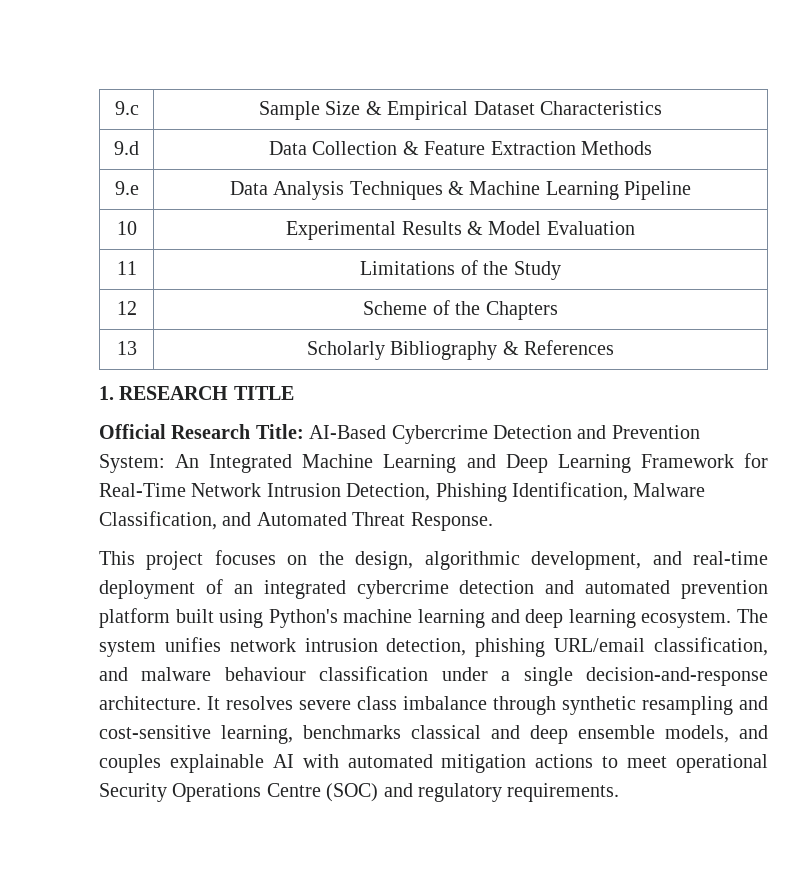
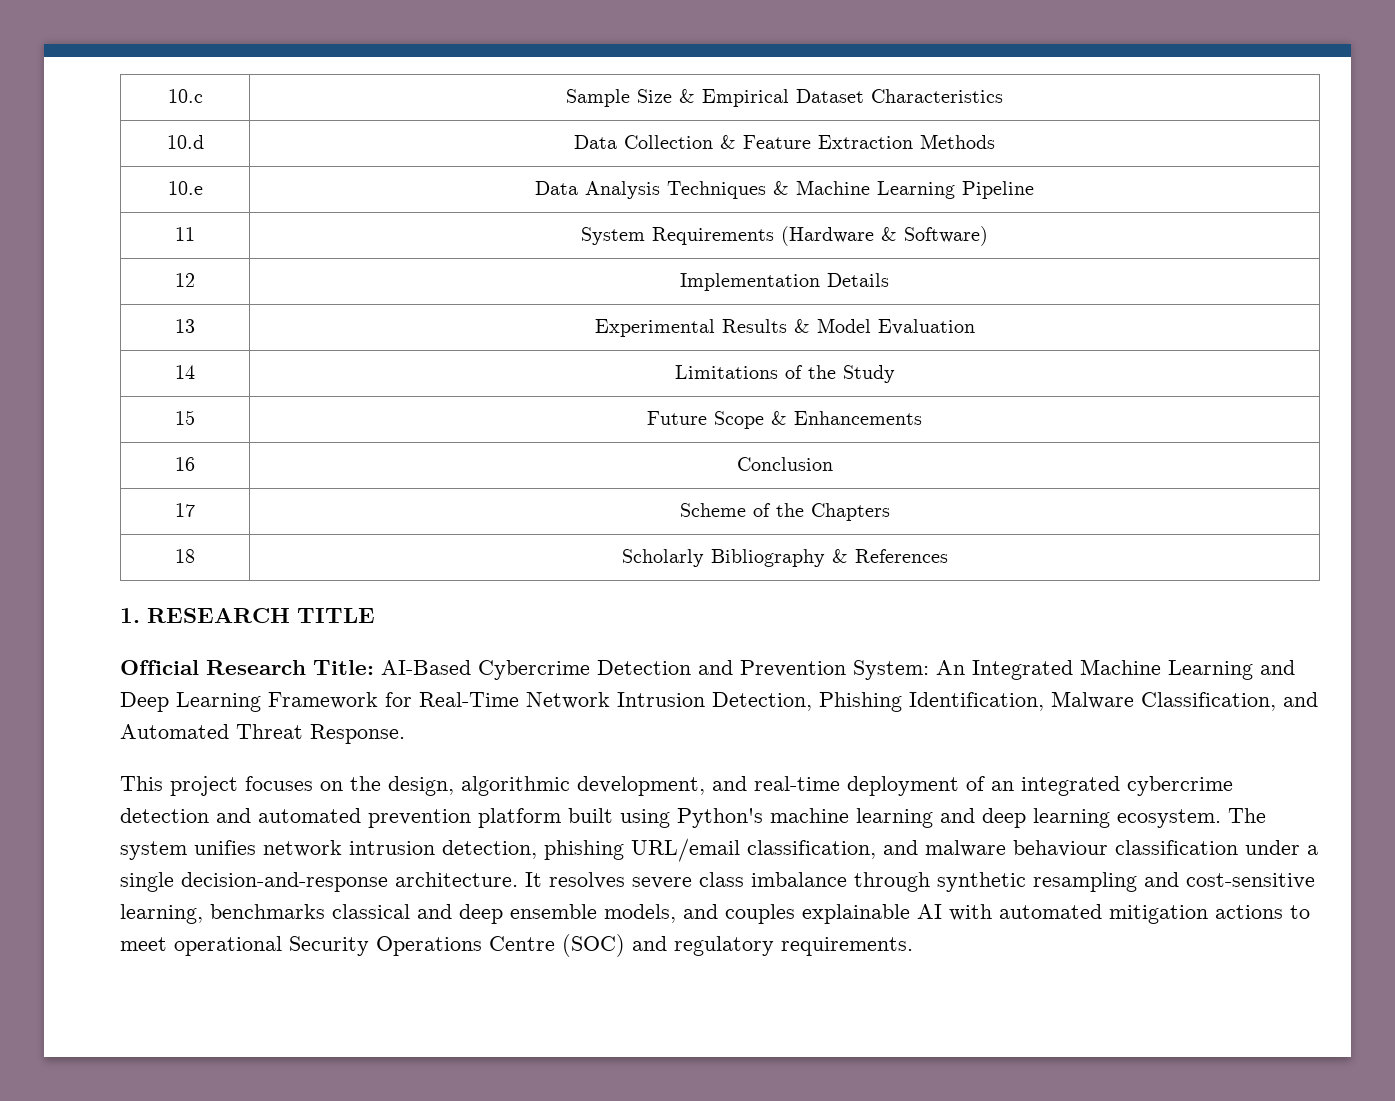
- 9.c | Sample Size & Empirical Dataset Characteristics
+ 10.c | Sample Size & Empirical Dataset Characteristics
- 9.d | Data Collection & Feature Extraction Methods
+ 10.d | Data Collection & Feature Extraction Methods
- 9.e | Data Analysis Techniques & Machine Learning Pipeline
+ 10.e | Data Analysis Techniques & Machine Learning Pipeline
- 10 | Experimental Results & Model Evaluation
+ 11 | System Requirements (Hardware & Software)
+ 12 | Implementation Details
+ 13 | Experimental Results & Model Evaluation
- 11 | Limitations of the Study
+ 14 | Limitations of the Study
- 12 | Scheme of the Chapters
+ 15 | Future Scope & Enhancements
+ 16 | Conclusion
+ 17 | Scheme of the Chapters
- 13 | Scholarly Bibliography & References
+ 18 | Scholarly Bibliography & References

